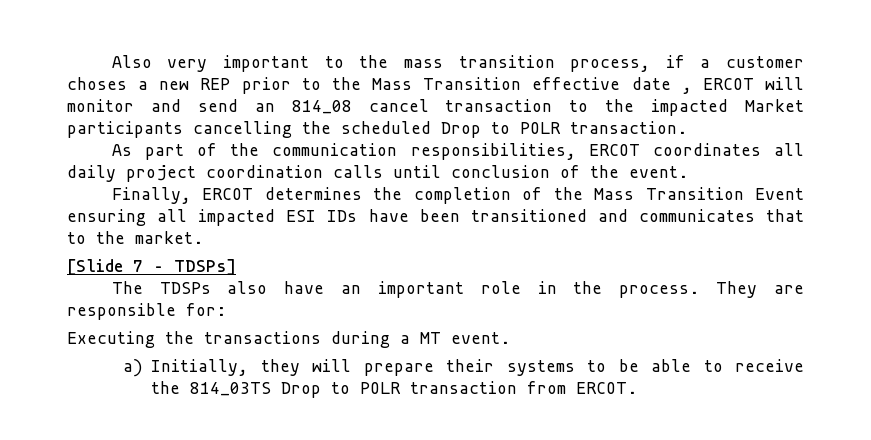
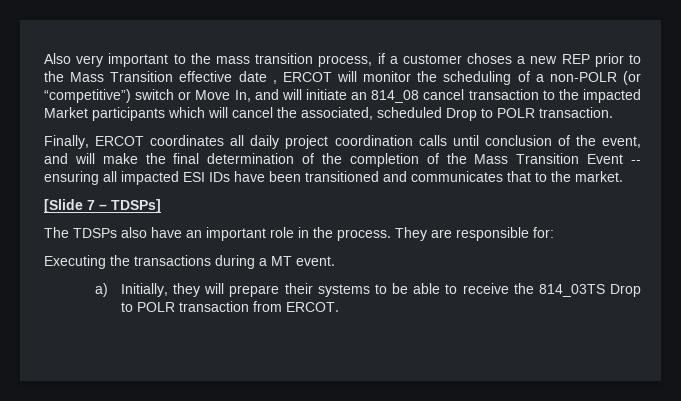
- Also very important to the mass transition process, if a customer choses a new REP prior to the Mass Transition effective date , ERCOT will monitor and send an 814_08 cancel transaction to the impacted Market participants cancelling the scheduled Drop to POLR transaction.
+ Also very important to the mass transition process, if a customer choses a new REP prior to the Mass Transition effective date , ERCOT will monitor the scheduling of a non-POLR (or “competitive”) switch or Move In, and will initiate an 814_08 cancel transaction to the impacted Market participants which will cancel the associated, scheduled Drop to POLR transaction.
- As part of the communication responsibilities, ERCOT coordinates all daily project coordination calls until conclusion of the event.
- Finally, ERCOT determines the completion of the Mass Transition Event ensuring all impacted ESI IDs have been transitioned and communicates that to the market.
+ Finally, ERCOT coordinates all daily project coordination calls until conclusion of the event, and will make the final determination of the completion of the Mass Transition Event -- ensuring all impacted ESI IDs have been transitioned and communicates that to the market.

